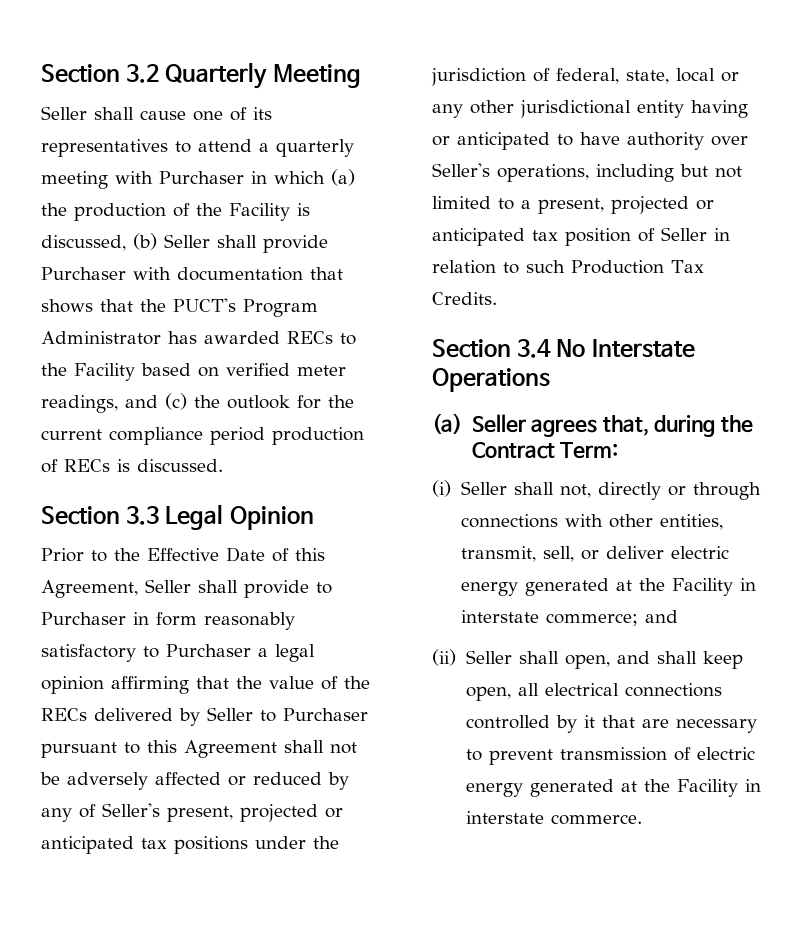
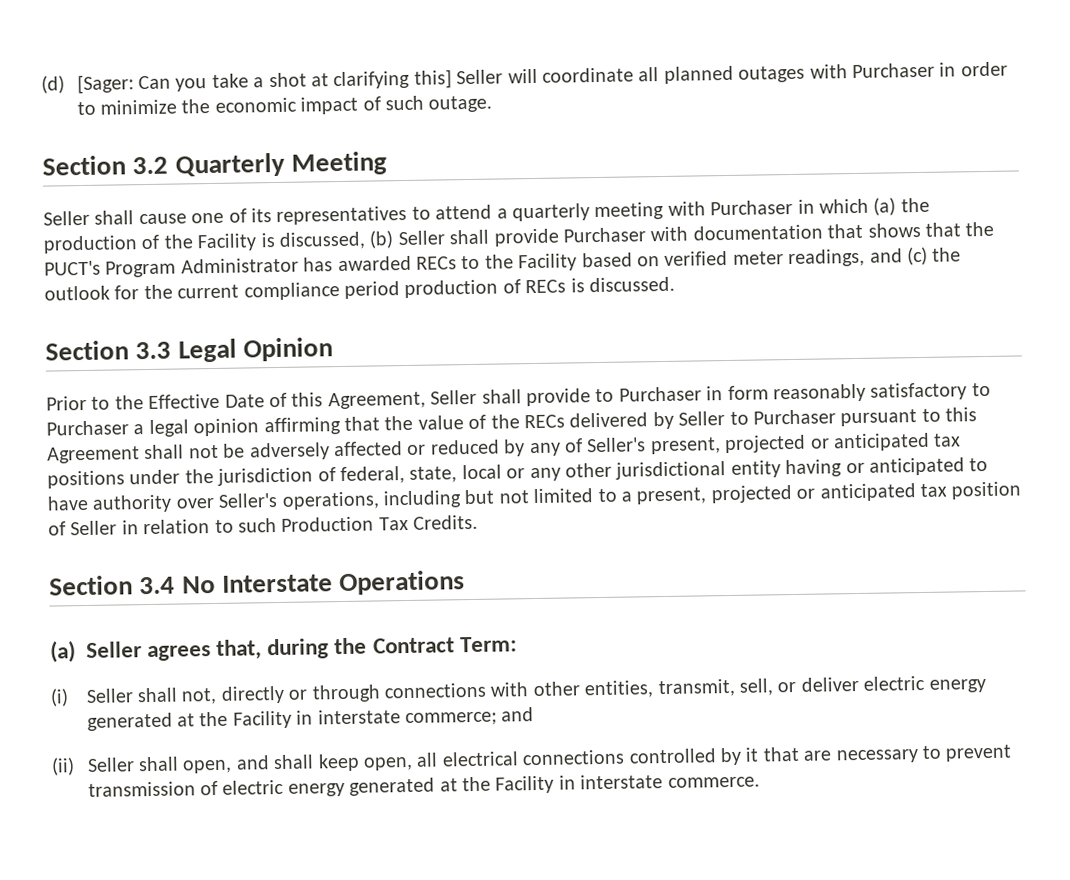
+ (d) [Sager: Can you take a shot at clarifying this] Seller will coordinate all planned outages with Purchaser in order to minimize the economic impact of such outage.

